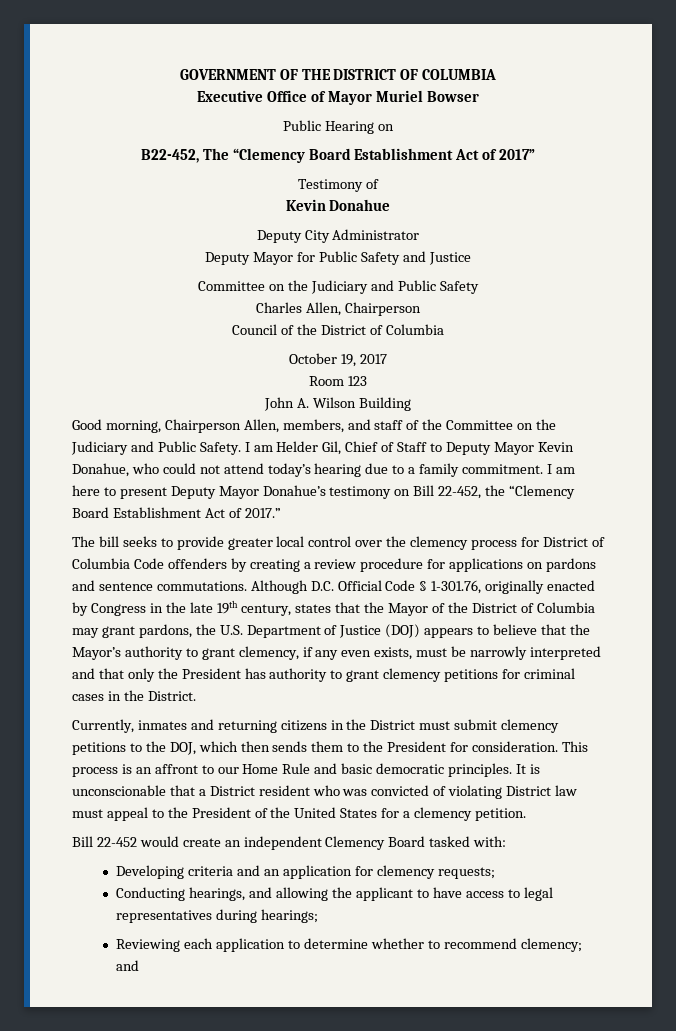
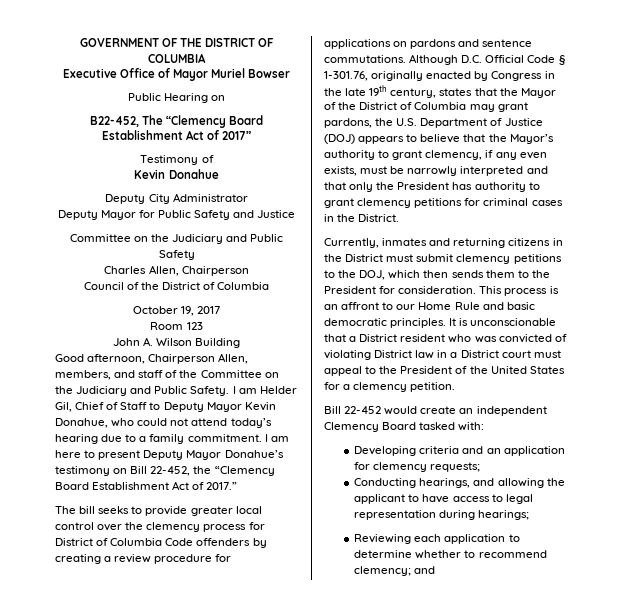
- Good morning, Chairperson Allen, members, and staff of the Committee on the Judiciary and Public Safety.
+ Good afternoon, Chairperson Allen, members, and staff of the Committee on the Judiciary and Public Safety.
- It is unconscionable that a District resident who was convicted of violating District law must appeal to the President of the United States for a clemency petition.
+ It is unconscionable that a District resident who was convicted of violating District law in a District court must appeal to the President of the United States for a clemency petition.
- Conducting hearings, and allowing the applicant to have access to legal representatives during hearings;
+ Conducting hearings, and allowing the applicant to have access to legal representation during hearings;

